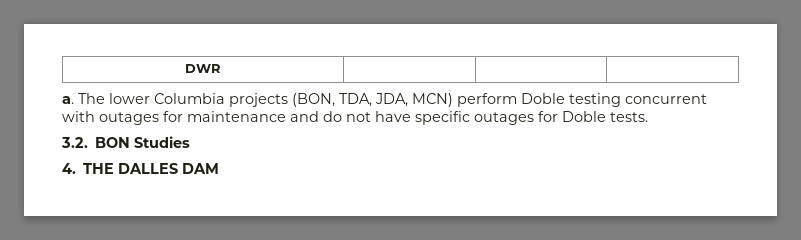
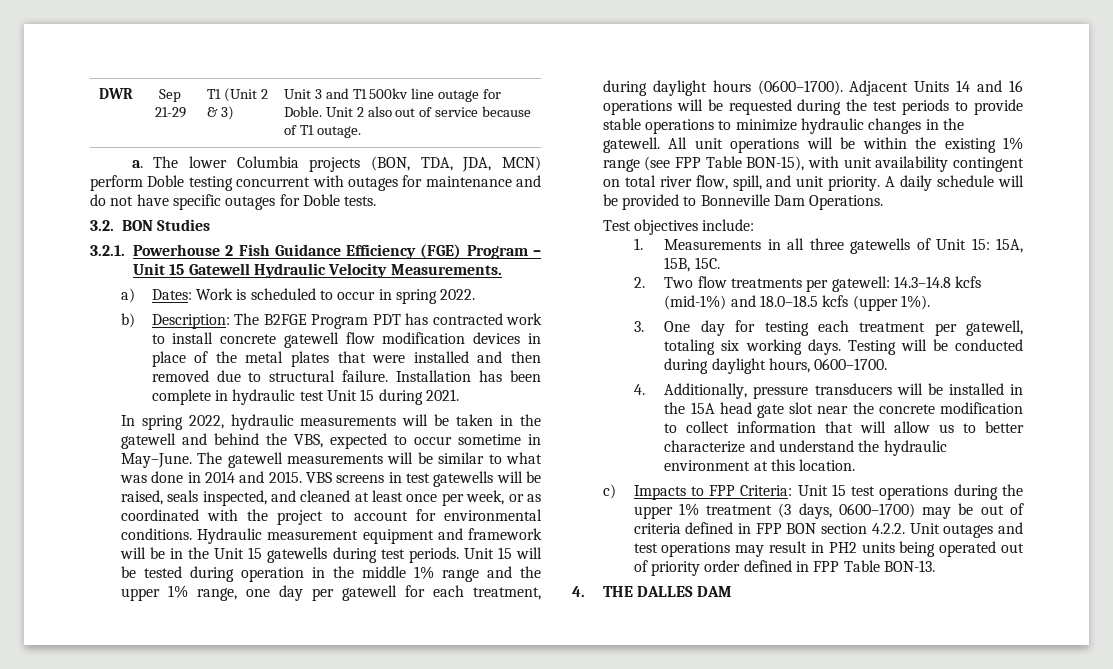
- DWR | | |
+ DWR | Sep 21-29 | T1 (Unit 2 & 3) | Unit 3 and T1 500kv line outage for Doble. Unit 2 also out of service because of T1 outage.
+ 3.2.1. Powerhouse 2 Fish Guidance Efficiency (FGE) Program – Unit 15 Gatewell Hydraulic Velocity Measurements.
+ a) Dates: Work is scheduled to occur in spring 2022.
+ b) Description: The B2FGE Program PDT has contracted work to install concrete gatewell flow modification devices in place of the metal plates that were installed and then removed due to structural failure. Installation has been complete in hydraulic test Unit 15 during 2021.
+ In spring 2022, hydraulic measurements will be taken in the gatewell and behind the VBS, expected to occur sometime in May–June. The gatewell measurements will be similar to what was done in 2014 and 2015. VBS screens in test gatewells will be raised, seals inspected, and cleaned at least once per week, or as coordinated with the project to account for environmental conditions. Hydraulic measurement equipment and framework will be in the Unit 15 gatewells during test periods. Unit 15 will be tested during operation in the middle 1% range and the upper 1% range, one day per gatewell for each treatment, during daylight hours (0600–1700). Adjacent Units 14 and 16 operations will be requested during the test periods to provide stable operations to minimize hydraulic changes in the gatewell. All unit operations will be within the existing 1% range (see FPP Table BON-15), with unit availability contingent on total river flow, spill, and unit priority. A daily schedule will be provided to Bonneville Dam Operations.
+ Test objectives include:
+ 1. Measurements in all three gatewells of Unit 15: 15A, 15B, 15C.
+ 2. Two flow treatments per gatewell: 14.3–14.8 kcfs (mid-1%) and 18.0–18.5 kcfs (upper 1%).
+ 3. One day for testing each treatment per gatewell, totaling six working days. Testing will be conducted during daylight hours, 0600–1700.
+ 4. Additionally, pressure transducers will be installed in the 15A head gate slot near the concrete modification to collect information that will allow us to better characterize and understand the hydraulic environment at this location.
+ c) Impacts to FPP Criteria: Unit 15 test operations during the upper 1% treatment (3 days, 0600–1700) may be out of criteria defined in FPP BON section 4.2.2. Unit outages and test operations may result in PH2 units being operated out of priority order defined in FPP Table BON-13.

